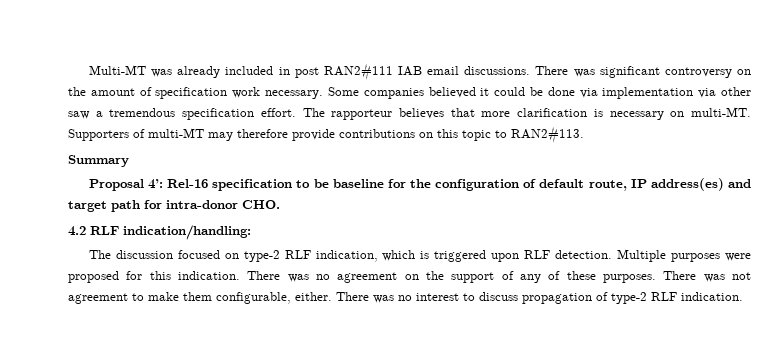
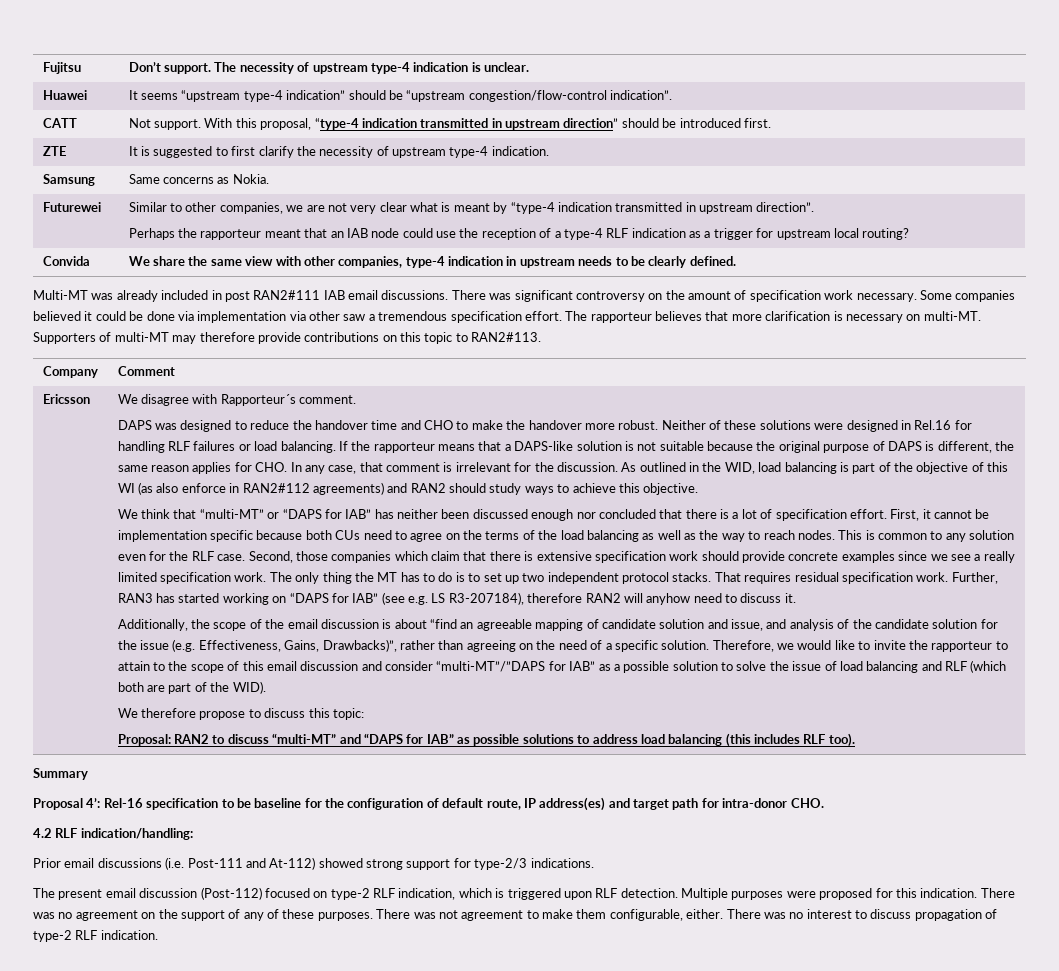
+ Fujitsu | Don’t support. The necessity of upstream type-4 indication is unclear.
+ Huawei | It seems “upstream type-4 indication” should be “upstream congestion/flow-control indication”.
+ CATT | Not support. With this proposal, “type-4 indication transmitted in upstream direction” should be introduced first.
+ ZTE | It is suggested to first clarify the necessity of upstream type-4 indication.
+ Samsung | Same concerns as Nokia.
+ Futurewei | Similar to other companies, we are not very clear what is meant by “type-4 indication transmitted in upstream direction”.
+ Perhaps the rapporteur meant that an IAB node could use the reception of a type-4 RLF indication as a trigger for upstream local routing?
+ Convida | We share the same view with other companies, type-4 indication in upstream needs to be clearly defined.
+ Company | Comment
+ Ericsson | We disagree with Rapporteur´s comment.
+ DAPS was designed to reduce the handover time and CHO to make the handover more robust. Neither of these solutions were designed in Rel.16 for handling RLF failures or load balancing. If the rapporteur means that a DAPS-like solution is not suitable because the original purpose of DAPS is different, the same reason applies for CHO. In any case, that comment is irrelevant for the discussion. As outlined in the WID, load balancing is part of the objective of this WI (as also enforce in RAN2#112 agreements) and RAN2 should study ways to achieve this objective.
+ We think that “multi-MT” or “DAPS for IAB” has neither been discussed enough nor concluded that there is a lot of specification effort. First, it cannot be implementation specific because both CUs need to agree on the terms of the load balancing as well as the way to reach nodes. This is common to any solution even for the RLF case. Second, those companies which claim that there is extensive specification work should provide concrete examples since we see a really limited specification work. The only thing the MT has to do is to set up two independent protocol stacks. That requires residual specification work. Further, RAN3 has started working on “DAPS for IAB” (see e.g. LS R3-207184), therefore RAN2 will anyhow need to discuss it.
+ Additionally, the scope of the email discussion is about “find an agreeable mapping of candidate solution and issue, and analysis of the candidate solution for the issue (e.g. Effectiveness, Gains, Drawbacks)”, rather than agreeing on the need of a specific solution. Therefore, we would like to invite the rapporteur to attain to the scope of this email discussion and consider “multi-MT”/”DAPS for IAB” as a possible solution to solve the issue of load balancing and RLF (which both are part of the WID).
+ We therefore propose to discuss this topic:
+ Proposal: RAN2 to discuss “multi-MT” and “DAPS for IAB” as possible solutions to address load balancing (this includes RLF too).
- The discussion focused on type-2 RLF indication, which is triggered upon RLF detection.
+ Prior email discussions (i.e. Post-111 and At-112) showed strong support for type-2/3 indications.
+ The present email discussion (Post-112) focused on type-2 RLF indication, which is triggered upon RLF detection.

